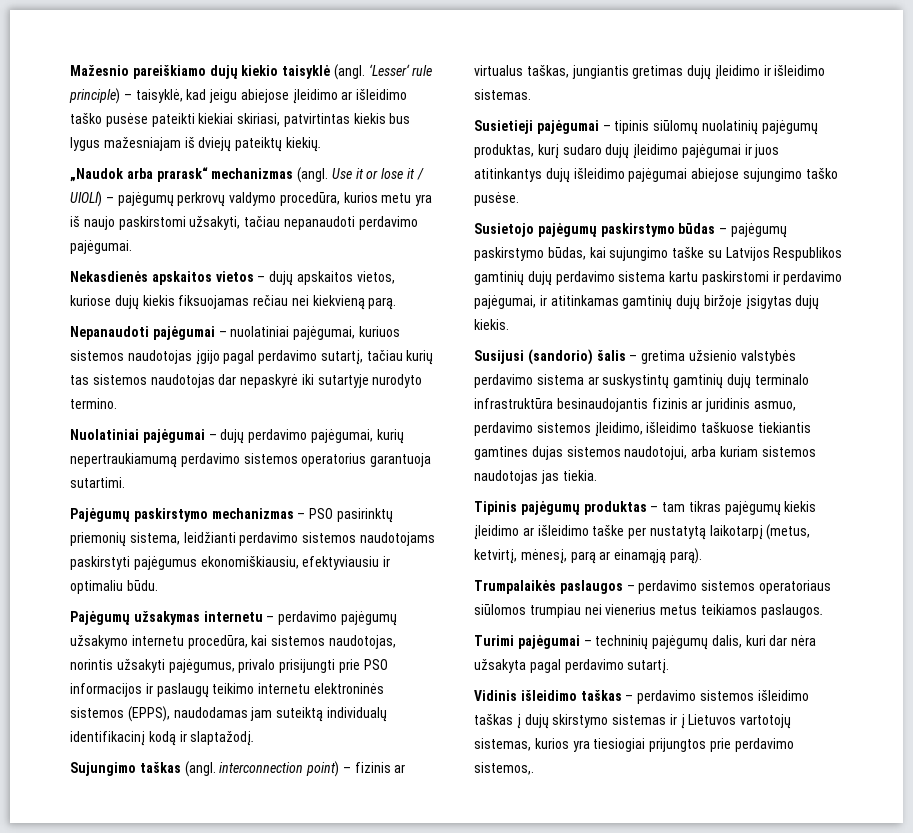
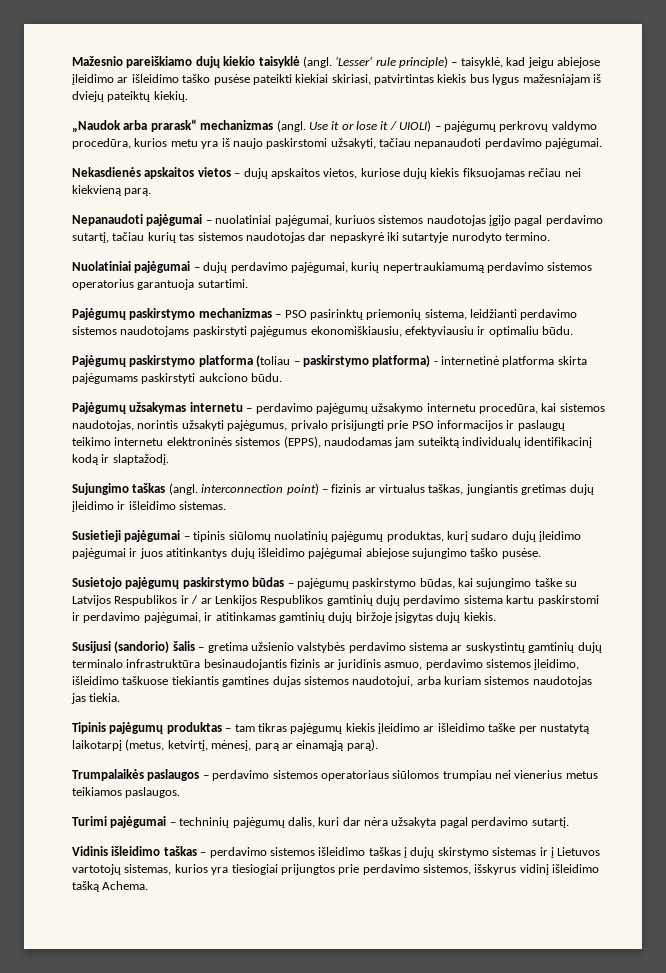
+ Pajėgumų paskirstymo platforma (toliau – paskirstymo platforma) - internetinė platforma skirta pajėgumams paskirstyti aukciono būdu.
- Susietojo pajėgumų paskirstymo būdas – pajėgumų paskirstymo būdas, kai sujungimo taške su Latvijos Respublikos gamtinių dujų perdavimo sistema kartu paskirstomi ir perdavimo pajėgumai, ir atitinkamas gamtinių dujų biržoje įsigytas dujų kiekis.
+ Susietojo pajėgumų paskirstymo būdas – pajėgumų paskirstymo būdas, kai sujungimo taške su Latvijos Respublikos ir / ar Lenkijos Respublikos gamtinių dujų perdavimo sistema kartu paskirstomi ir perdavimo pajėgumai, ir atitinkamas gamtinių dujų biržoje įsigytas dujų kiekis.
- Vidinis išleidimo taškas – perdavimo sistemos išleidimo taškas į dujų skirstymo sistemas ir į Lietuvos vartotojų sistemas, kurios yra tiesiogiai prijungtos prie perdavimo sistemos,.
+ Vidinis išleidimo taškas – perdavimo sistemos išleidimo taškas į dujų skirstymo sistemas ir į Lietuvos vartotojų sistemas, kurios yra tiesiogiai prijungtos prie perdavimo sistemos, išskyrus vidinį išleidimo tašką Achema.

